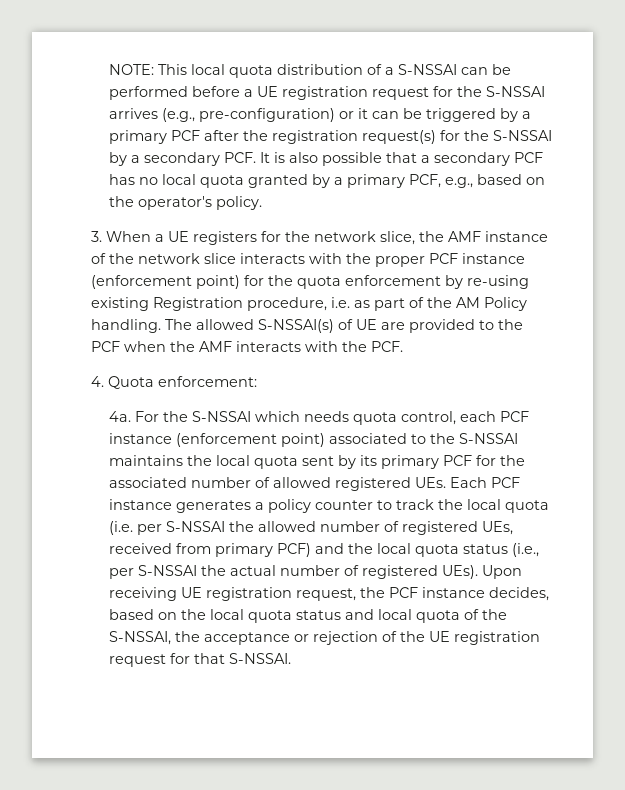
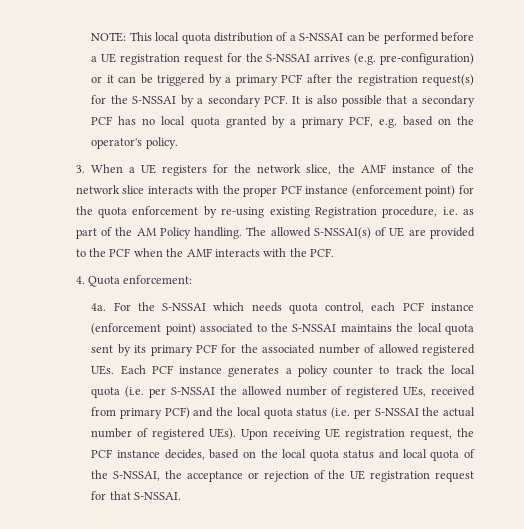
- This local quota distribution of a S-NSSAI can be performed before a UE registration request for the S-NSSAI arrives (e.g., pre-configuration) or it can be triggered by a primary PCF after the registration request(s) for the S-NSSAI by a secondary PCF. It is also possible that a secondary PCF has no local quota granted by a primary PCF, e.g., based on the operator's policy.
+ This local quota distribution of a S-NSSAI can be performed before a UE registration request for the S-NSSAI arrives (e.g. pre-configuration) or it can be triggered by a primary PCF after the registration request(s) for the S-NSSAI by a secondary PCF. It is also possible that a secondary PCF has no local quota granted by a primary PCF, e.g. based on the operator's policy.
- For the S-NSSAI which needs quota control, each PCF instance (enforcement point) associated to the S-NSSAI maintains the local quota sent by its primary PCF for the associated number of allowed registered UEs. Each PCF instance generates a policy counter to track the local quota (i.e. per S-NSSAI the allowed number of registered UEs, received from primary PCF) and the local quota status (i.e., per S-NSSAI the actual number of registered UEs).
+ For the S-NSSAI which needs quota control, each PCF instance (enforcement point) associated to the S-NSSAI maintains the local quota sent by its primary PCF for the associated number of allowed registered UEs. Each PCF instance generates a policy counter to track the local quota (i.e. per S-NSSAI the allowed number of registered UEs, received from primary PCF) and the local quota status (i.e. per S-NSSAI the actual number of registered UEs).

